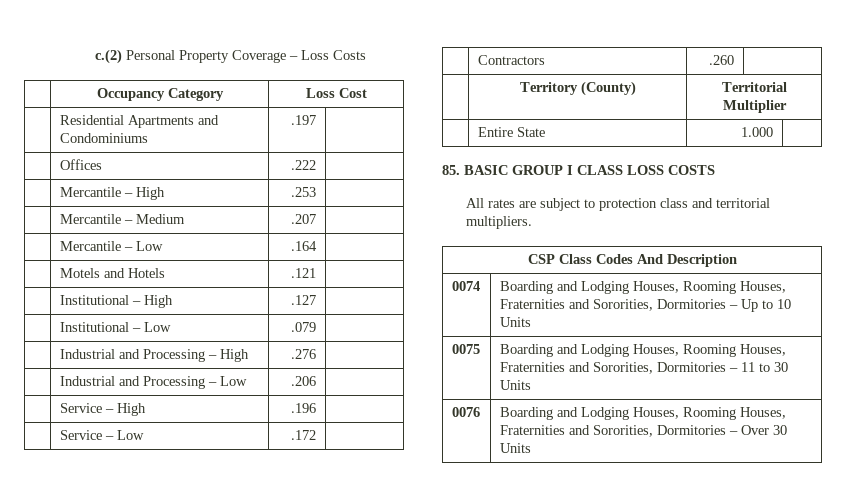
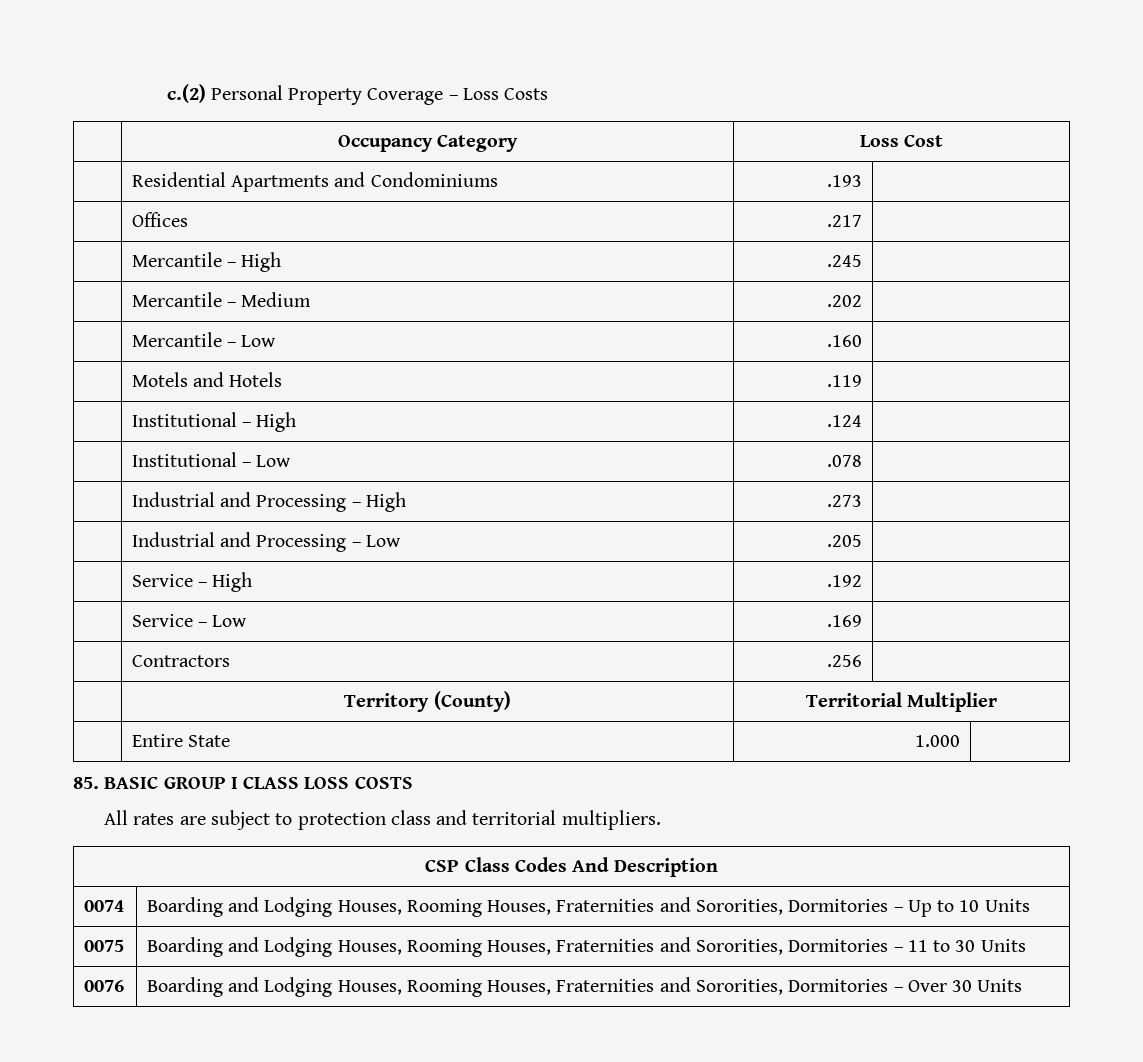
- | Residential Apartments and Condominiums | .197 |
+ | Residential Apartments and Condominiums | .193 |
- | Offices | .222 |
+ | Offices | .217 |
- | Mercantile – High | .253 |
+ | Mercantile – High | .245 |
- | Mercantile – Medium | .207 |
+ | Mercantile – Medium | .202 |
- | Mercantile – Low | .164 |
+ | Mercantile – Low | .160 |
- | Motels and Hotels | .121 |
+ | Motels and Hotels | .119 |
- | Institutional – High | .127 |
+ | Institutional – High | .124 |
- | Institutional – Low | .079 |
+ | Institutional – Low | .078 |
- | Industrial and Processing – High | .276 |
+ | Industrial and Processing – High | .273 |
- | Industrial and Processing – Low | .206 |
+ | Industrial and Processing – Low | .205 |
- | Service – High | .196 |
+ | Service – High | .192 |
- | Service – Low | .172 |
+ | Service – Low | .169 |
- | Contractors | .260 |
+ | Contractors | .256 |

